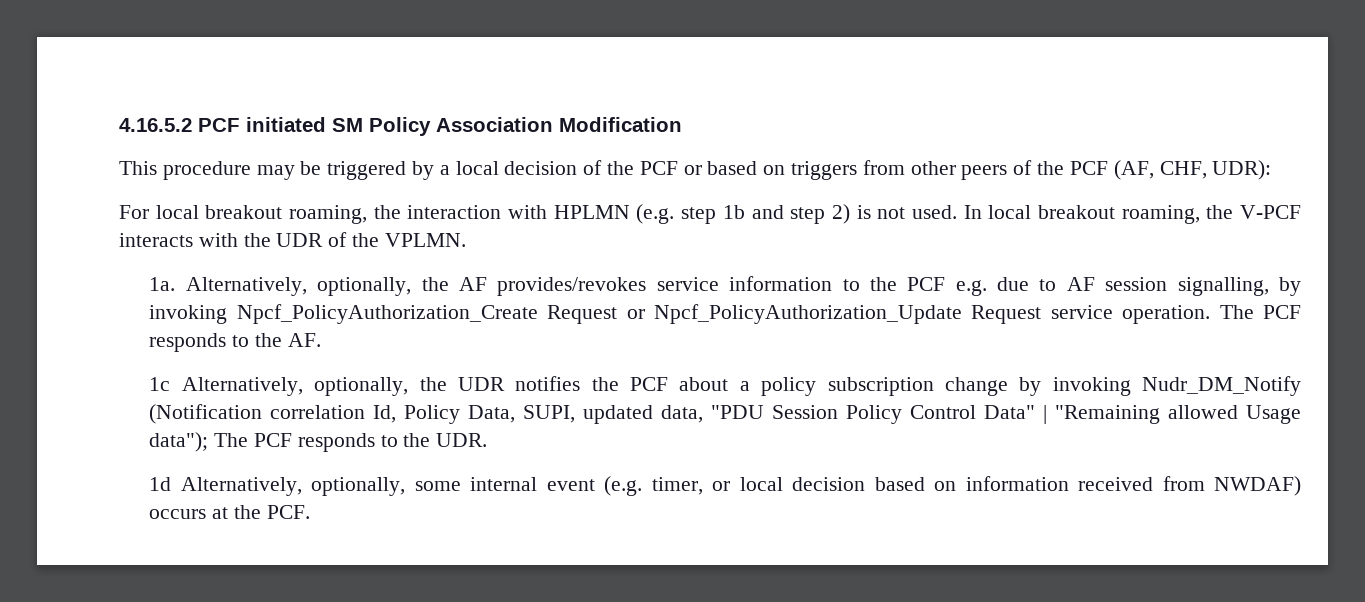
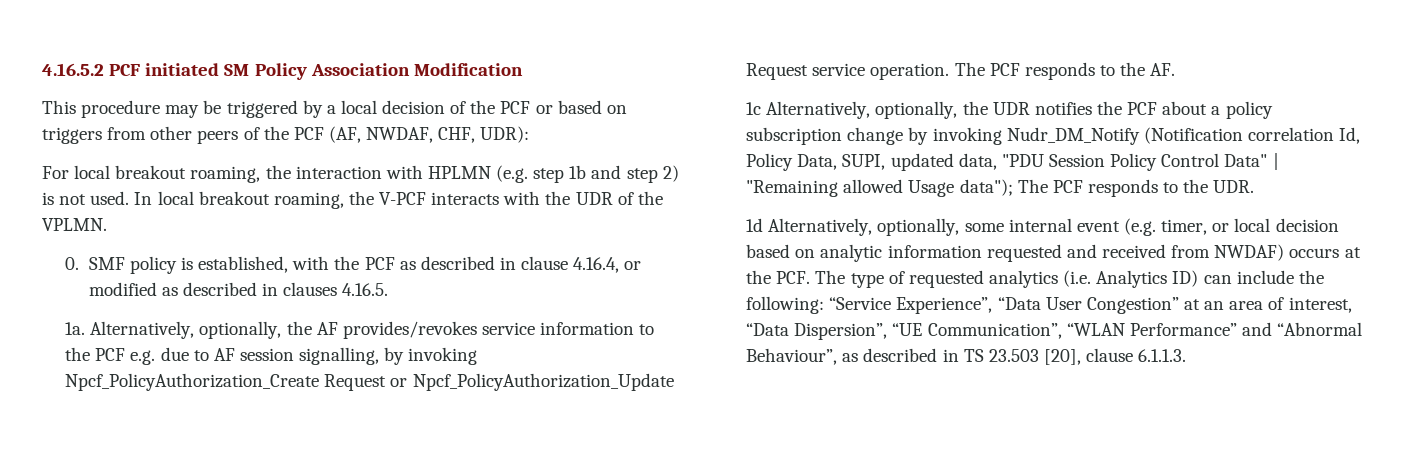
- This procedure may be triggered by a local decision of the PCF or based on triggers from other peers of the PCF (AF, CHF, UDR):
+ This procedure may be triggered by a local decision of the PCF or based on triggers from other peers of the PCF (AF, NWDAF, CHF, UDR):
+ 0. SMF policy is established, with the PCF as described in clause 4.16.4, or modified as described in clauses 4.16.5.
- 1d Alternatively, optionally, some internal event (e.g. timer, or local decision based on information received from NWDAF) occurs at the PCF.
+ 1d Alternatively, optionally, some internal event (e.g. timer, or local decision based on analytic information requested and received from NWDAF) occurs at the PCF. The type of requested analytics (i.e. Analytics ID) can include the following: “Service Experience”, “Data User Congestion” at an area of interest, “Data Dispersion”, “UE Communication”, “WLAN Performance” and “Abnormal Behaviour”, as described in TS 23.503 [20], clause 6.1.1.3.

